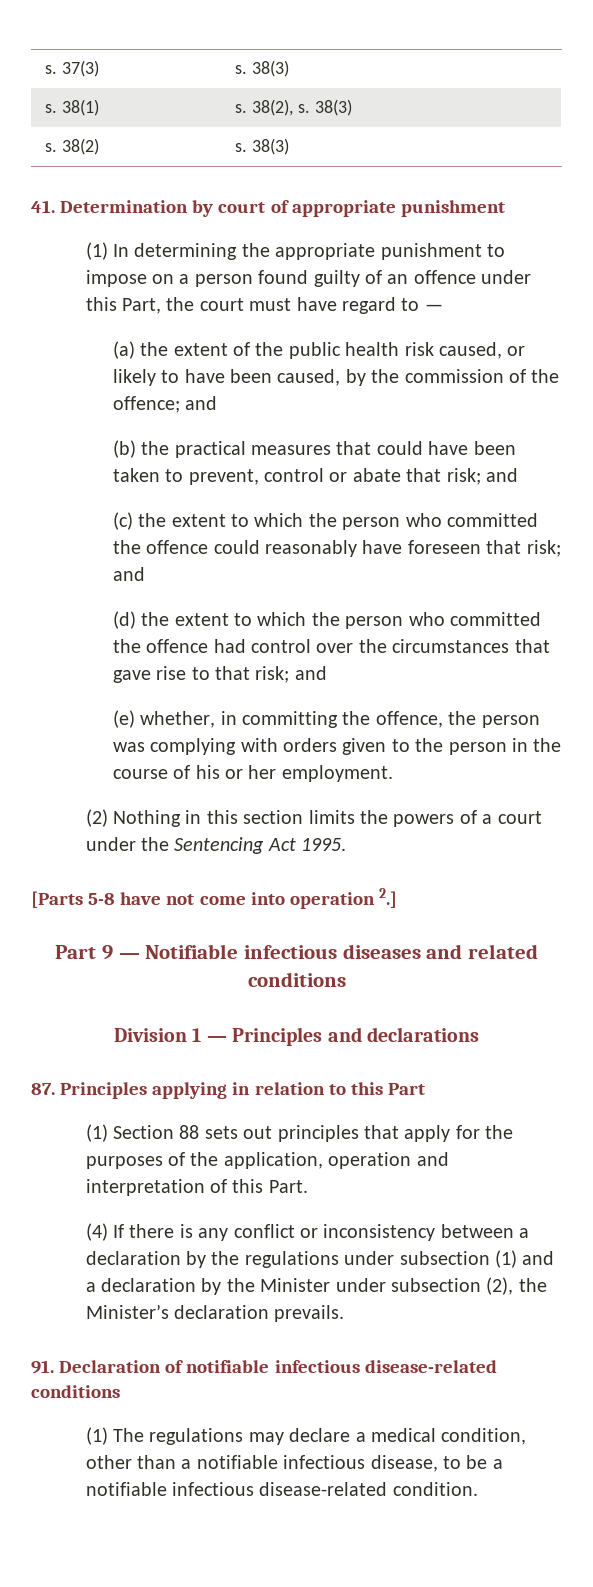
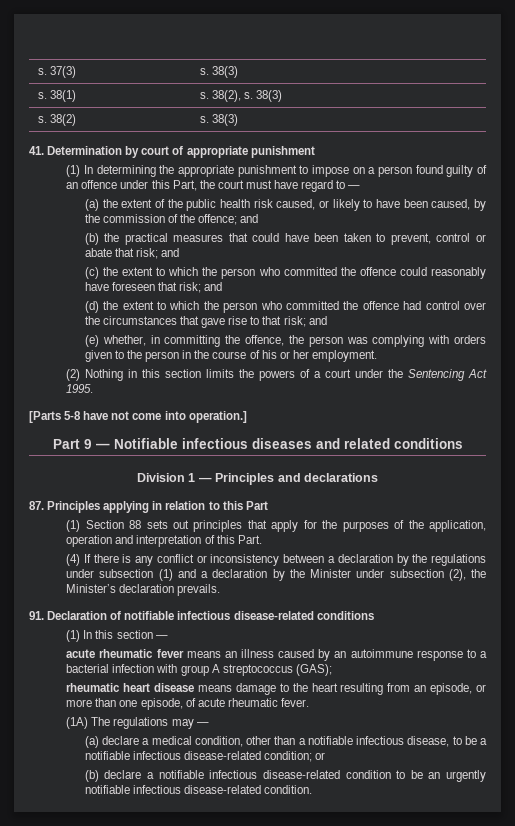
- [Parts 5-8 have not come into operation 2.]
+ [Parts 5-8 have not come into operation.]
- (1) The regulations may declare a medical condition, other than a notifiable infectious disease, to be a notifiable infectious disease-related condition.
+ (1) In this section —
+ acute rheumatic fever means an illness caused by an autoimmune response to a bacterial infection with group A streptococcus (GAS);
+ rheumatic heart disease means damage to the heart resulting from an episode, or more than one episode, of acute rheumatic fever.
+ (1A) The regulations may —
+ (a) declare a medical condition, other than a notifiable infectious disease, to be a notifiable infectious disease-related condition; or
+ (b) declare a notifiable infectious disease-related condition to be an urgently notifiable infectious disease-related condition.

